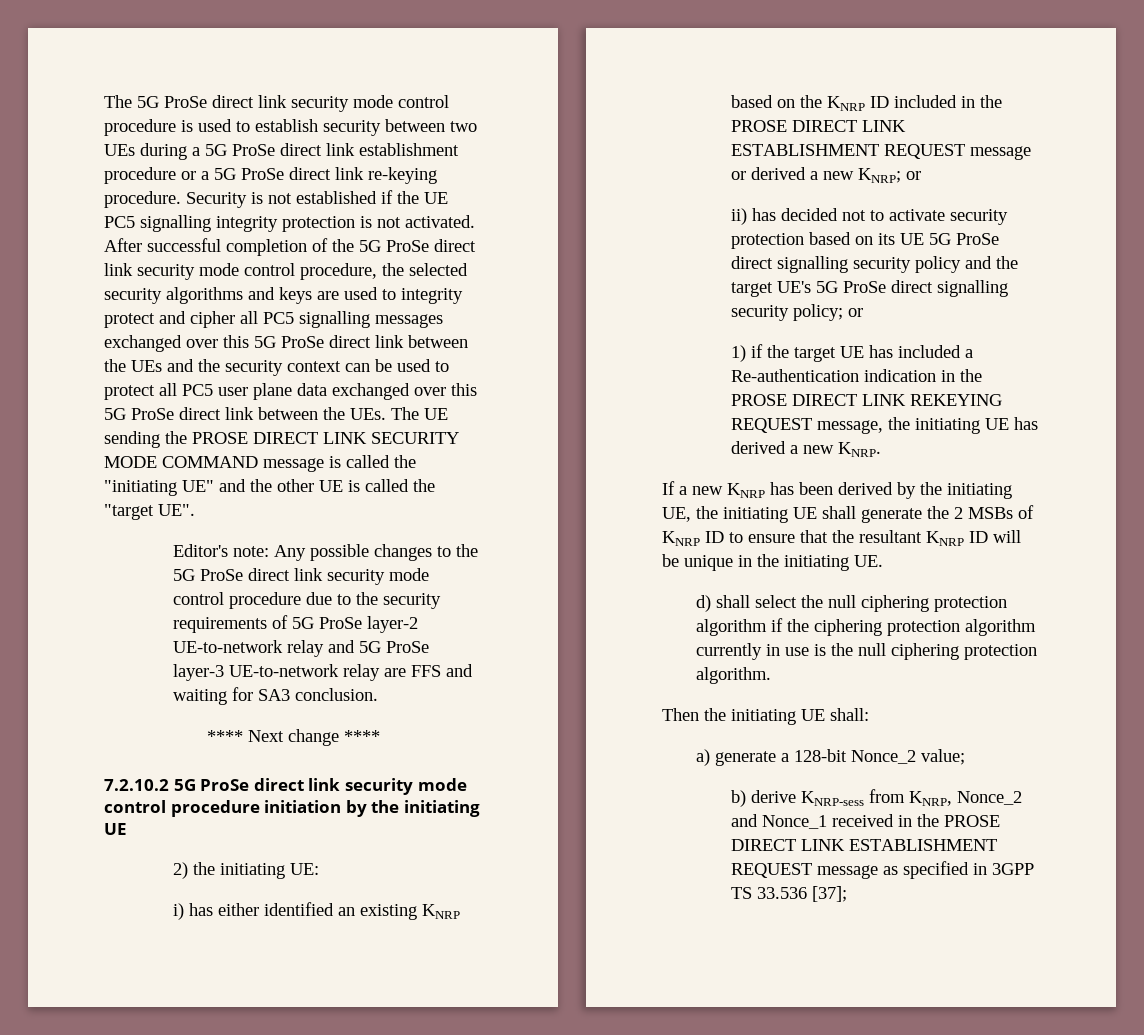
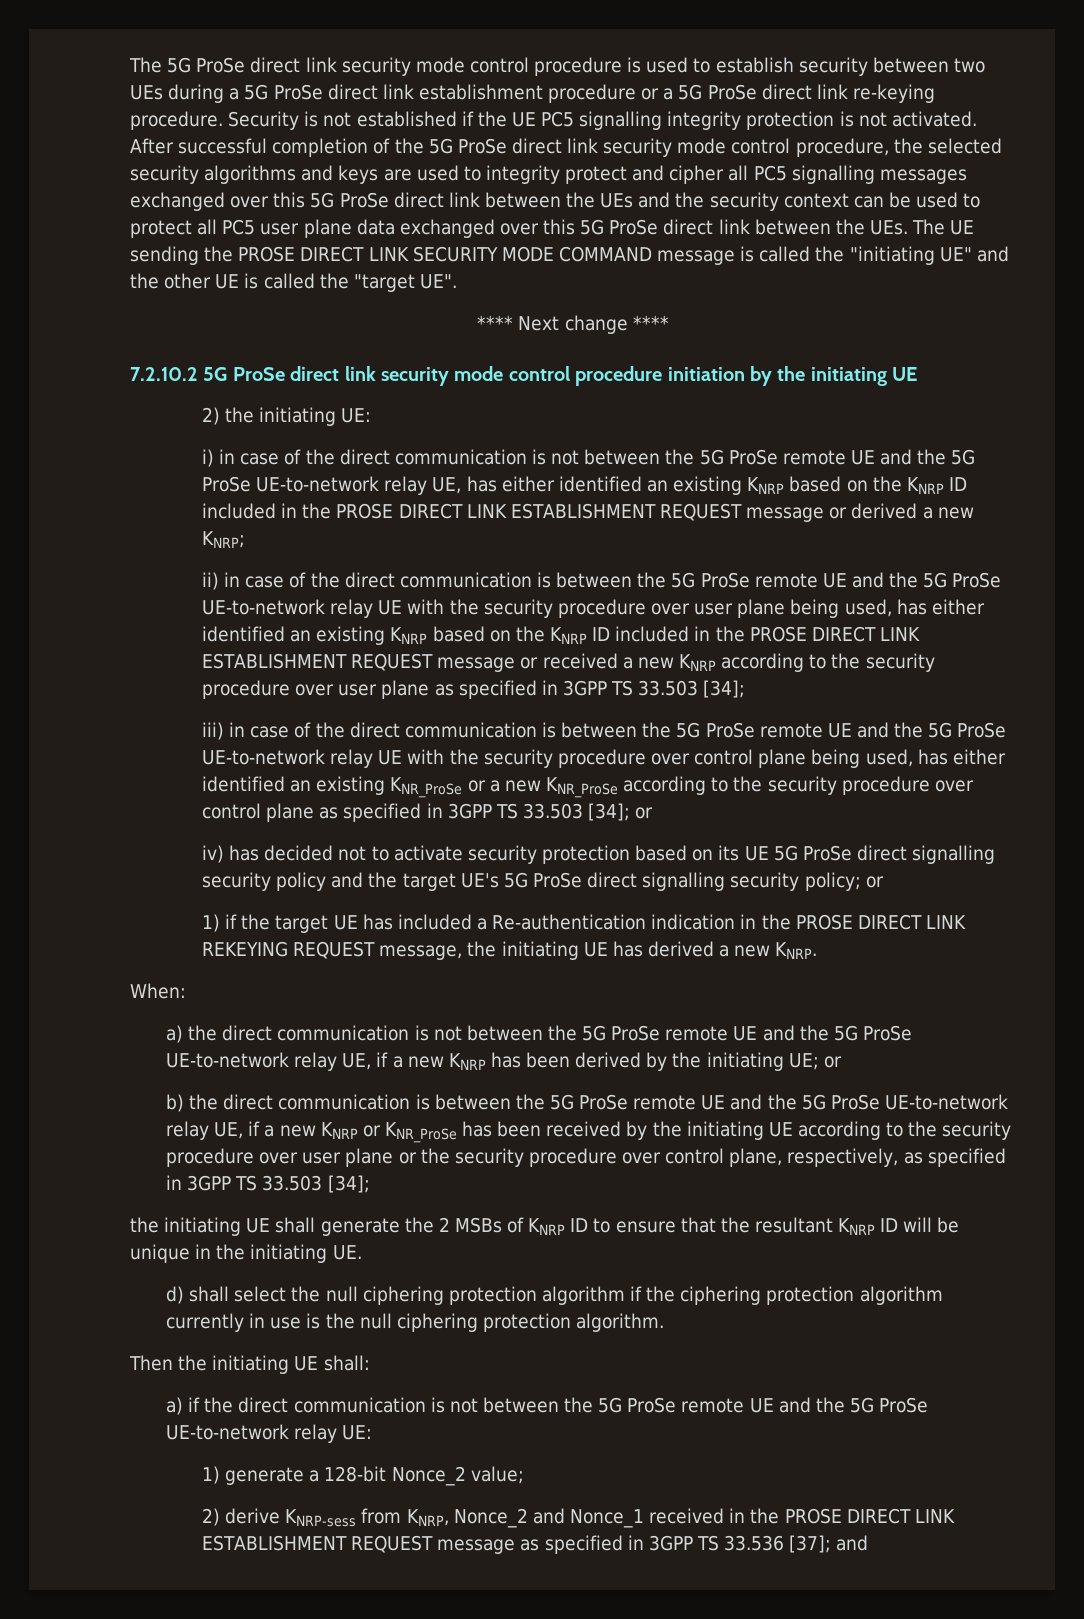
- Editor's note: Any possible changes to the 5G ProSe direct link security mode control procedure due to the security requirements of 5G ProSe layer-2 UE-to-network relay and 5G ProSe layer-3 UE-to-network relay are FFS and waiting for SA3 conclusion.
- i) has either identified an existing KNRP based on the KNRP ID included in the PROSE DIRECT LINK ESTABLISHMENT REQUEST message or derived a new KNRP; or
- ii) has decided not to activate security protection based on its UE 5G ProSe direct signalling security policy and the target UE's 5G ProSe direct signalling security policy; or
+ i) in case of the direct communication is not between the 5G ProSe remote UE and the 5G ProSe UE-to-network relay UE, has either identified an existing KNRP based on the KNRP ID included in the PROSE DIRECT LINK ESTABLISHMENT REQUEST message or derived a new KNRP;
+ ii) in case of the direct communication is between the 5G ProSe remote UE and the 5G ProSe UE-to-network relay UE with the security procedure over user plane being used, has either identified an existing KNRP based on the KNRP ID included in the PROSE DIRECT LINK ESTABLISHMENT REQUEST message or received a new KNRP according to the security procedure over user plane as specified in 3GPP TS 33.503 [34];
+ iii) in case of the direct communication is between the 5G ProSe remote UE and the 5G ProSe UE-to-network relay UE with the security procedure over control plane being used, has either identified an existing KNR_ProSe or a new KNR_ProSe according to the security procedure over control plane as specified in 3GPP TS 33.503 [34]; or
+ iv) has decided not to activate security protection based on its UE 5G ProSe direct signalling security policy and the target UE's 5G ProSe direct signalling security policy; or
- If a new KNRP has been derived by the initiating UE, the initiating UE shall generate the 2 MSBs of KNRP ID to ensure that the resultant KNRP ID will be unique in the initiating UE.
+ When:
+ a) the direct communication is not between the 5G ProSe remote UE and the 5G ProSe UE-to-network relay UE, if a new KNRP has been derived by the initiating UE; or
+ b) the direct communication is between the 5G ProSe remote UE and the 5G ProSe UE-to-network relay UE, if a new KNRP or KNR_ProSe has been received by the initiating UE according to the security procedure over user plane or the security procedure over control plane, respectively, as specified in 3GPP TS 33.503 [34];
+ the initiating UE shall generate the 2 MSBs of KNRP ID to ensure that the resultant KNRP ID will be unique in the initiating UE.
- a) generate a 128-bit Nonce_2 value;
+ a) if the direct communication is not between the 5G ProSe remote UE and the 5G ProSe UE-to-network relay UE:
+ 1) generate a 128-bit Nonce_2 value;
- b) derive KNRP-sess from KNRP, Nonce_2 and Nonce_1 received in the PROSE DIRECT LINK ESTABLISHMENT REQUEST message as specified in 3GPP TS 33.536 [37];
+ 2) derive KNRP-sess from KNRP, Nonce_2 and Nonce_1 received in the PROSE DIRECT LINK ESTABLISHMENT REQUEST message as specified in 3GPP TS 33.536 [37]; and

